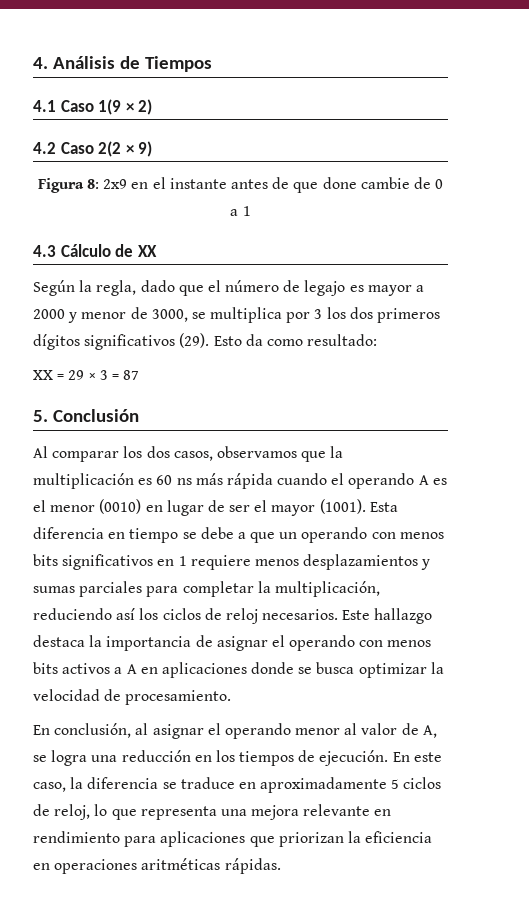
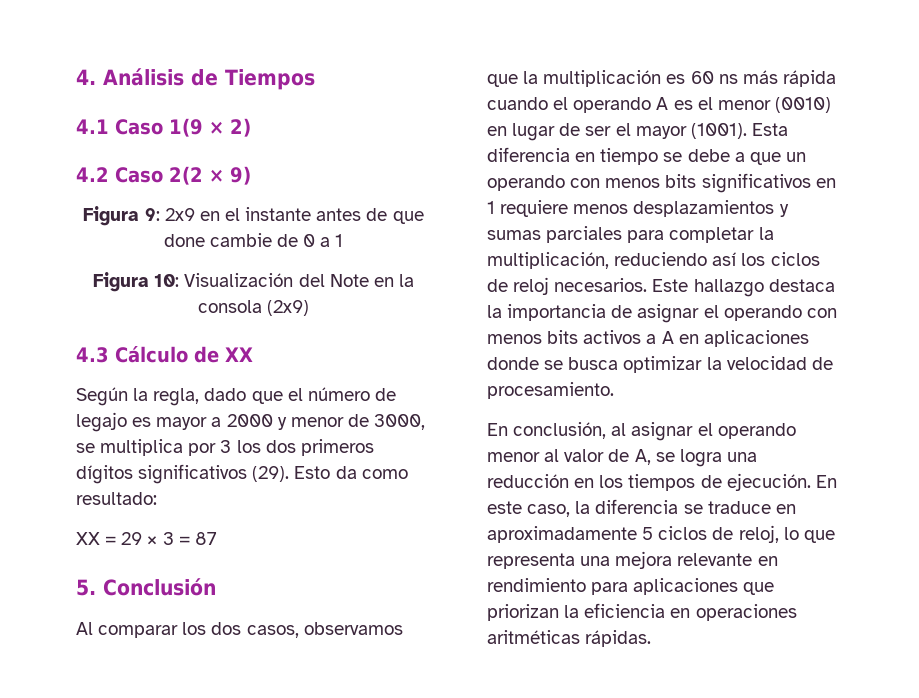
- Figura 8: 2x9 en el instante antes de que done cambie de 0 a 1
+ Figura 9: 2x9 en el instante antes de que done cambie de 0 a 1
+ Figura 10: Visualización del Note en la consola (2x9)

